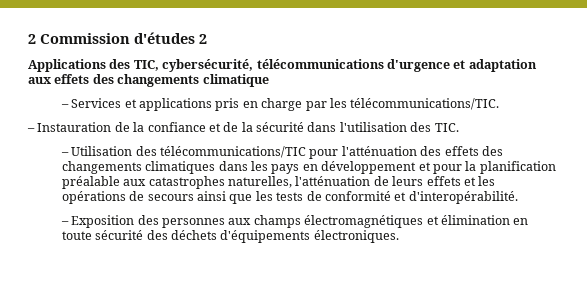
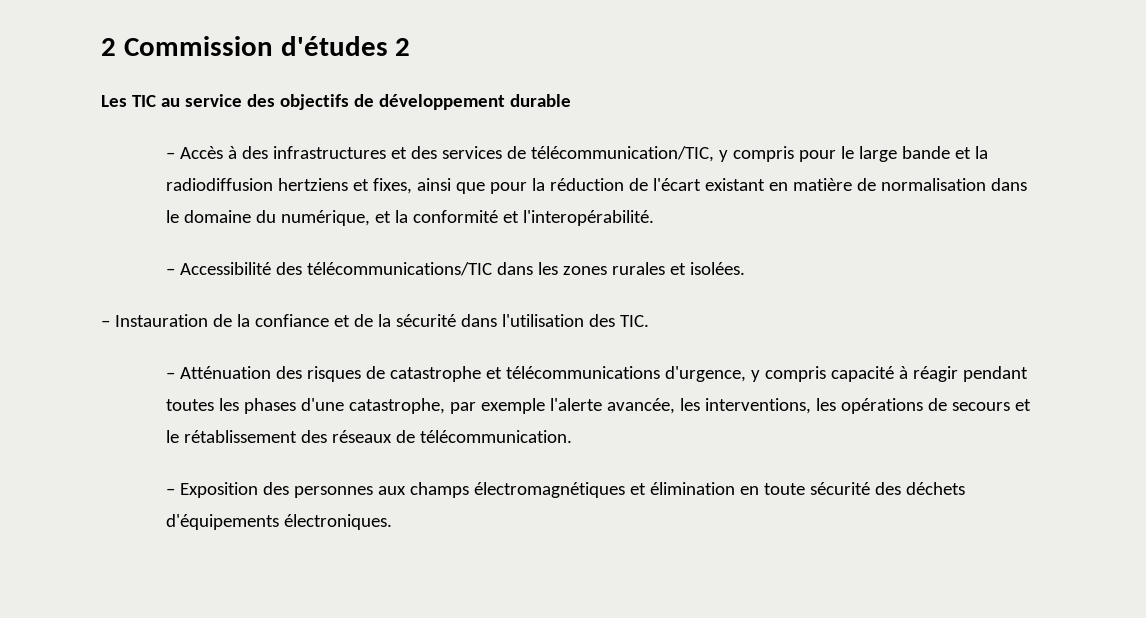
- Applications des TIC, cybersécurité, télécommunications d'urgence et adaptation aux effets des changements climatique
- – Services et applications pris en charge par les télécommunications/TIC.
+ Les TIC au service des objectifs de développement durable
+ – Accès à des infrastructures et des services de télécommunication/TIC, y compris pour le large bande et la radiodiffusion hertziens et fixes, ainsi que pour la réduction de l'écart existant en matière de normalisation dans le domaine du numérique, et la conformité et l'interopérabilité.
+ – Accessibilité des télécommunications/TIC dans les zones rurales et isolées.
- – Utilisation des télécommunications/TIC pour l'atténuation des effets des changements climatiques dans les pays en développement et pour la planification préalable aux catastrophes naturelles, l'atténuation de leurs effets et les opérations de secours ainsi que les tests de conformité et d'interopérabilité.
+ – Atténuation des risques de catastrophe et télécommunications d'urgence, y compris capacité à réagir pendant toutes les phases d'une catastrophe, par exemple l'alerte avancée, les interventions, les opérations de secours et le rétablissement des réseaux de télécommunication.

